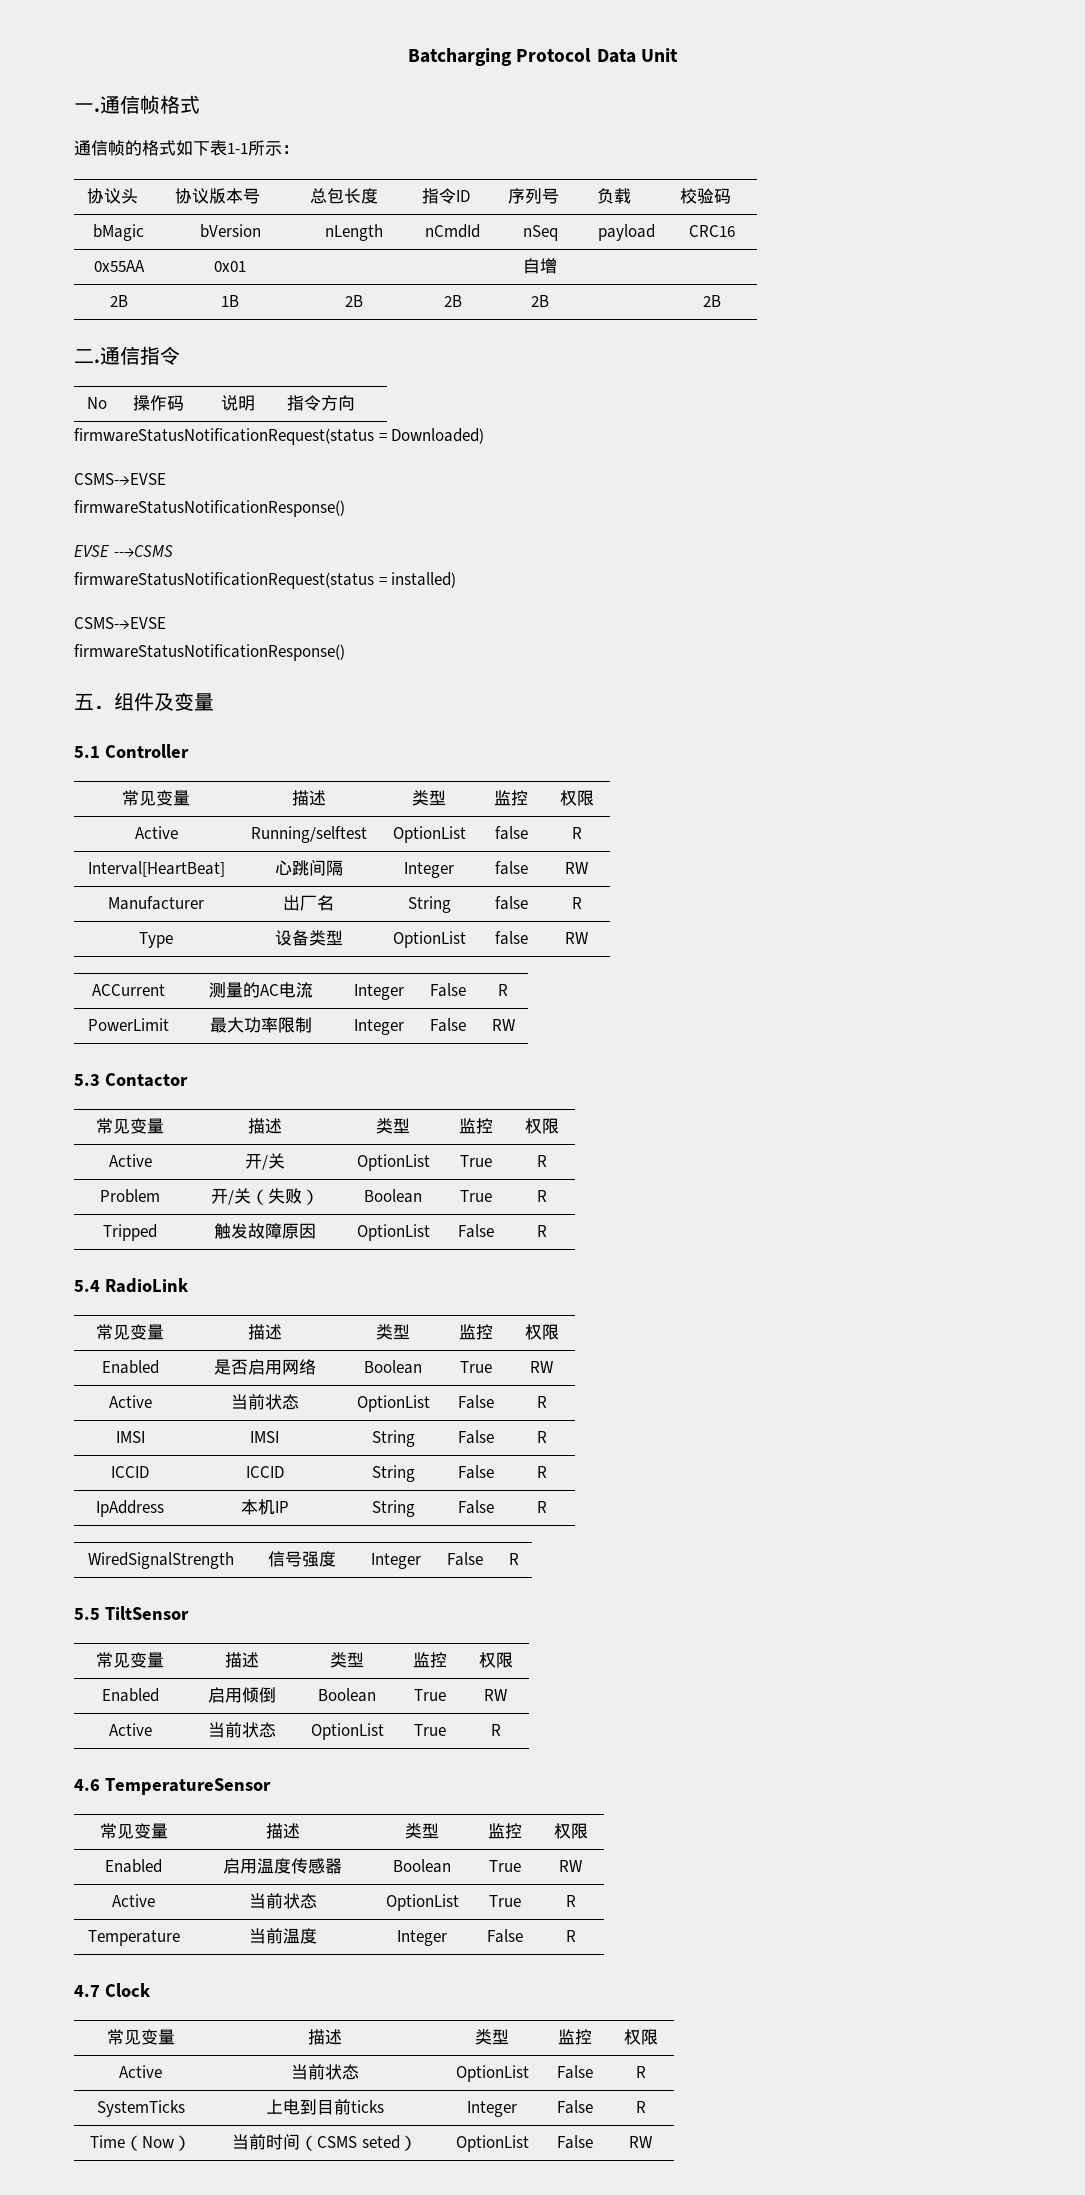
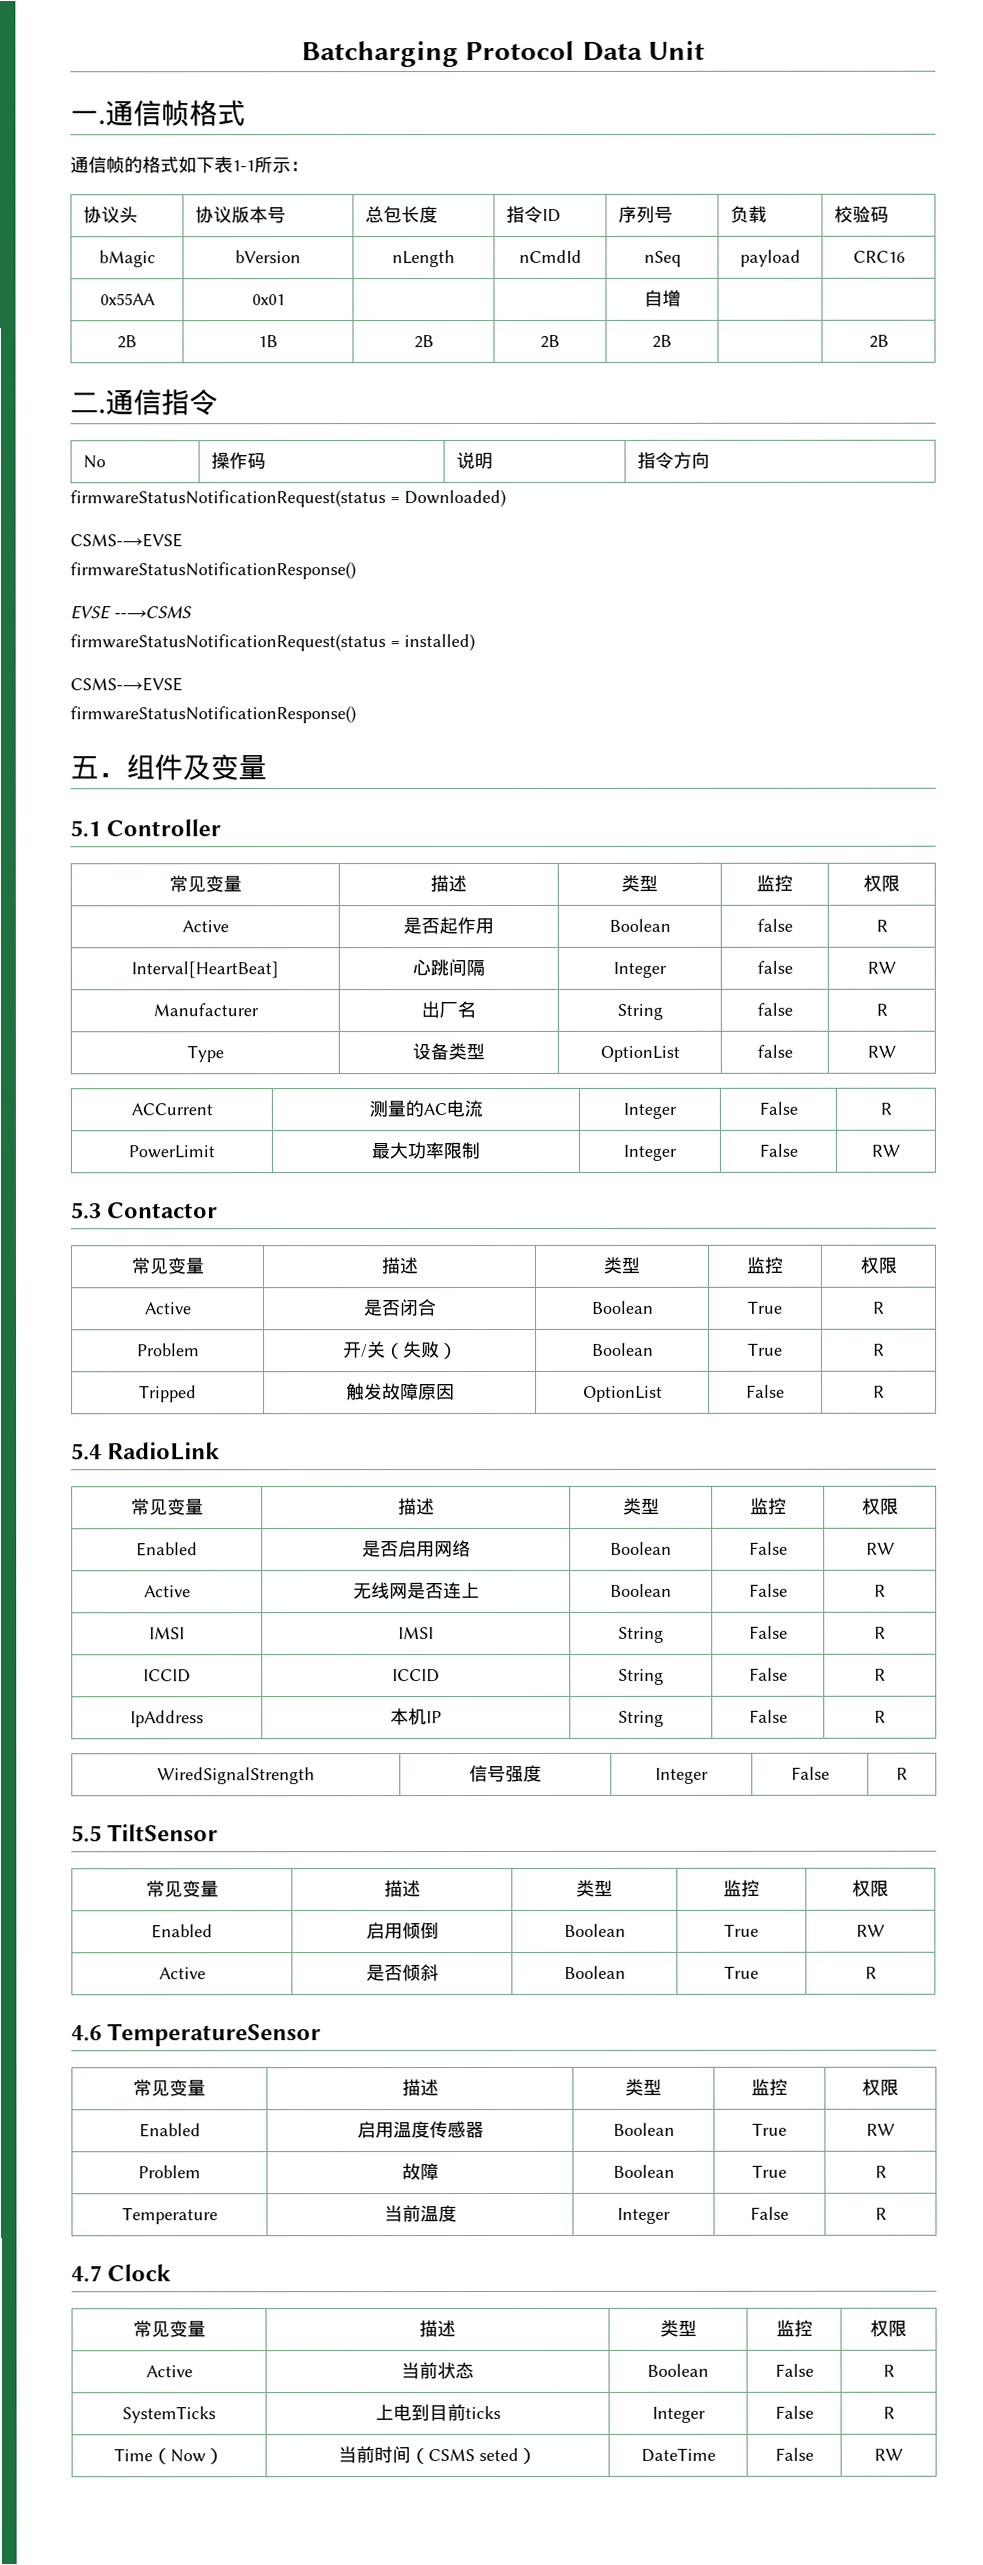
- Active | Running/selftest | OptionList | false | R
+ Active | 是否起作用 | Boolean | false | R
- Active | 开/关 | OptionList | True | R
+ Active | 是否闭合 | Boolean | True | R
- Enabled | 是否启用网络 | Boolean | True | RW
- Active | 当前状态 | OptionList | False | R
+ Enabled | 是否启用网络 | Boolean | False | RW
+ Active | 无线网是否连上 | Boolean | False | R
  Enabled | 启用倾倒 | Boolean | True | RW
- Active | 当前状态 | OptionList | True | R
+ Active | 是否倾斜 | Boolean | True | R
  Enabled | 启用温度传感器 | Boolean | True | RW
- Active | 当前状态 | OptionList | True | R
+ Problem | 故障 | Boolean | True | R
  4.7 Clock
  常见变量 | 描述 | 类型 | 监控 | 权限
- Active | 当前状态 | OptionList | False | R
+ Active | 当前状态 | Boolean | False | R
- Time（Now） | 当前时间（CSMS seted） | OptionList | False | RW
+ Time（Now） | 当前时间（CSMS seted） | DateTime | False | RW

